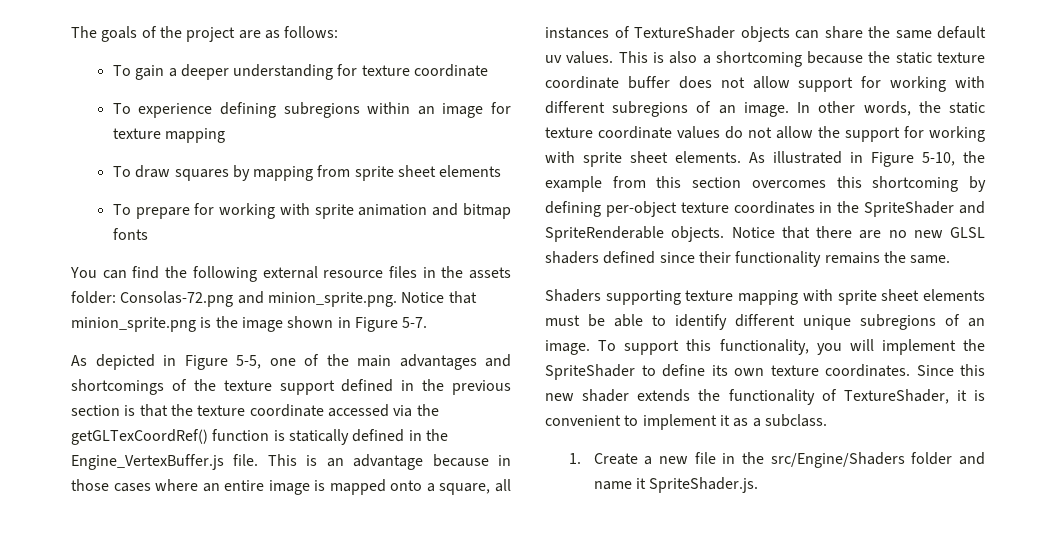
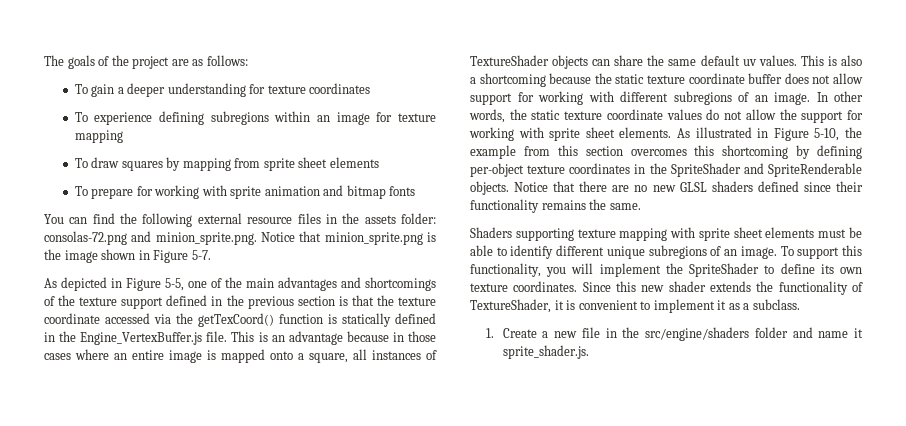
- To gain a deeper understanding for texture coordinate
+ To gain a deeper understanding for texture coordinates
- You can find the following external resource files in the assets folder: Consolas-72.png and minion_sprite.png. Notice that minion_sprite.png is the image shown in Figure 5-7.
+ You can find the following external resource files in the assets folder: consolas-72.png and minion_sprite.png. Notice that minion_sprite.png is the image shown in Figure 5-7.
- As depicted in Figure 5-5, one of the main advantages and shortcomings of the texture support defined in the previous section is that the texture coordinate accessed via the getGLTexCoordRef() function is statically defined in the Engine_VertexBuffer.js file.
+ As depicted in Figure 5-5, one of the main advantages and shortcomings of the texture support defined in the previous section is that the texture coordinate accessed via the getTexCoord() function is statically defined in the Engine_VertexBuffer.js file.
- 1. Create a new file in the src/Engine/Shaders folder and name it SpriteShader.js.
+ 1. Create a new file in the src/engine/shaders folder and name it sprite_shader.js.

